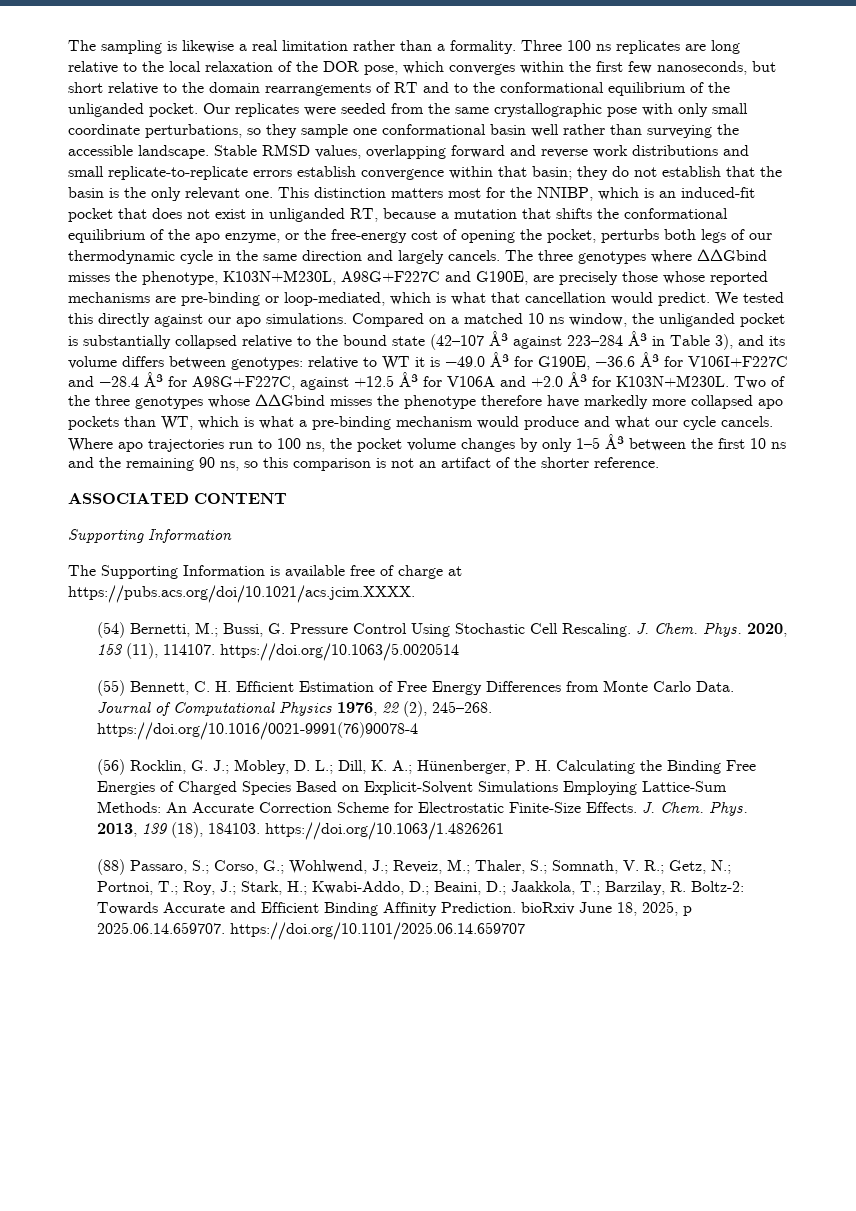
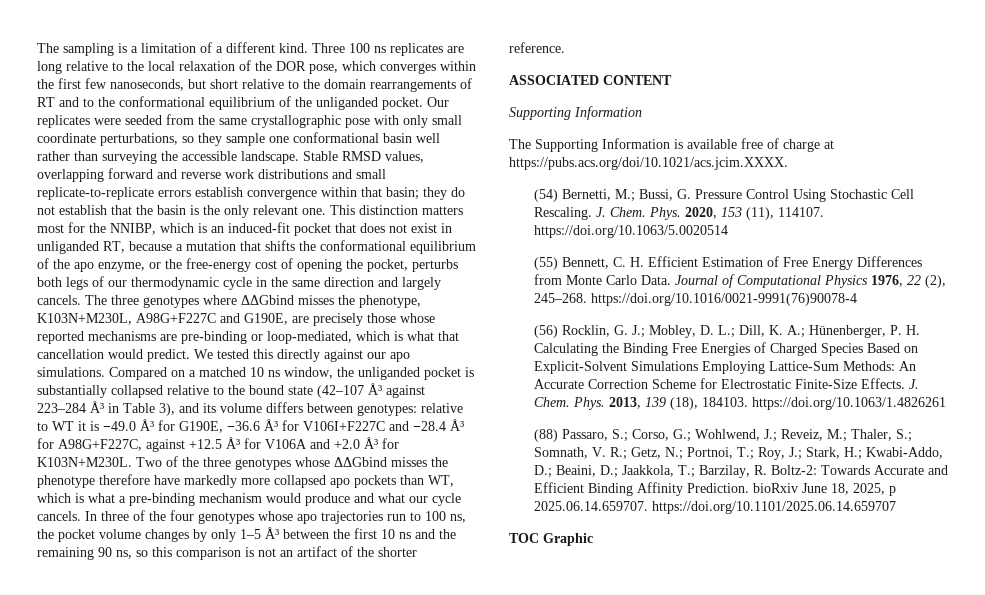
- The sampling is likewise a real limitation rather than a formality.
+ The sampling is a limitation of a different kind.
- Where apo trajectories run to 100 ns, the pocket volume changes by only 1–5 Å³ between the first 10 ns and the remaining 90 ns, so this comparison is not an artifact of the shorter reference.
+ In three of the four genotypes whose apo trajectories run to 100 ns, the pocket volume changes by only 1–5 Å³ between the first 10 ns and the remaining 90 ns, so this comparison is not an artifact of the shorter reference.
+ TOC Graphic

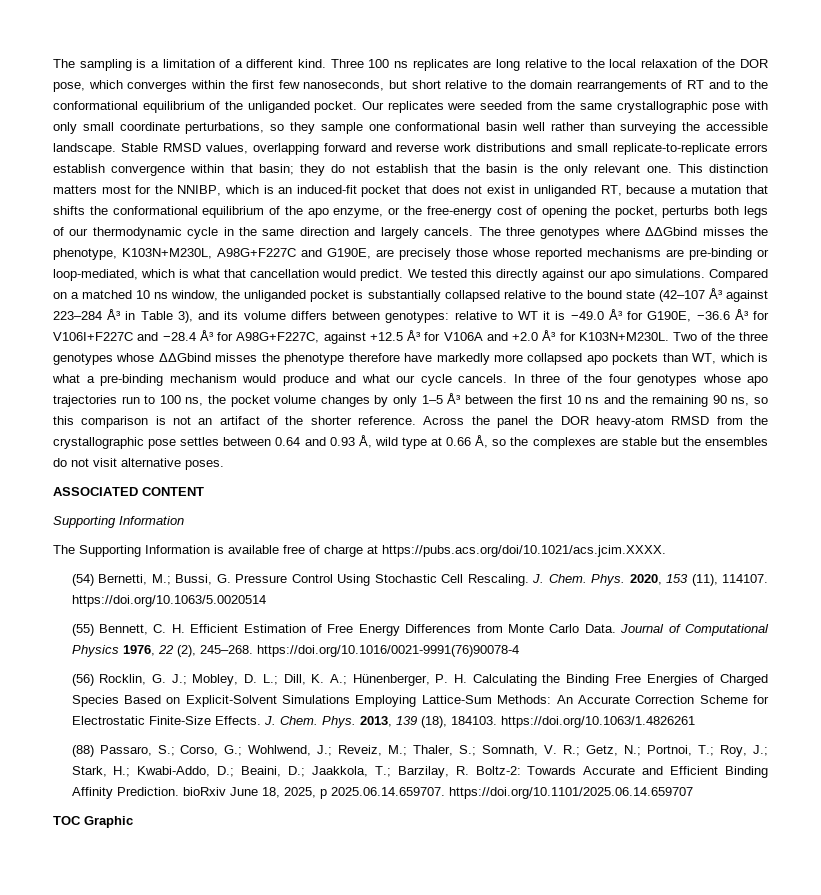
+ Across the panel the DOR heavy-atom RMSD from the crystallographic pose settles between 0.64 and 0.93 Å, wild type at 0.66 Å, so the complexes are stable but the ensembles do not visit alternative poses.

